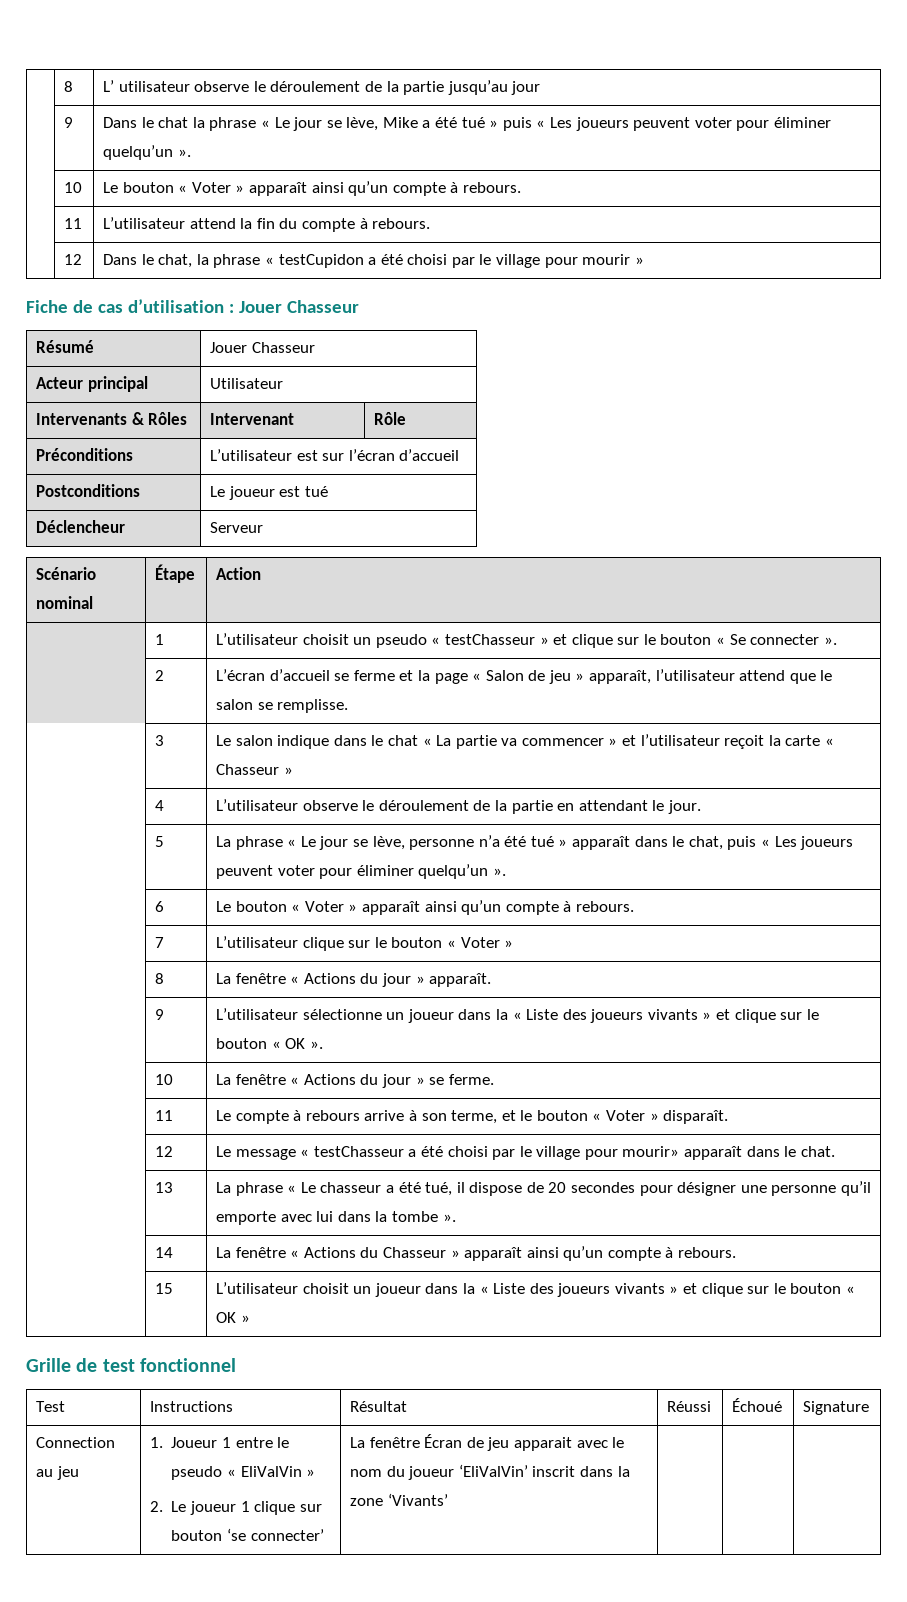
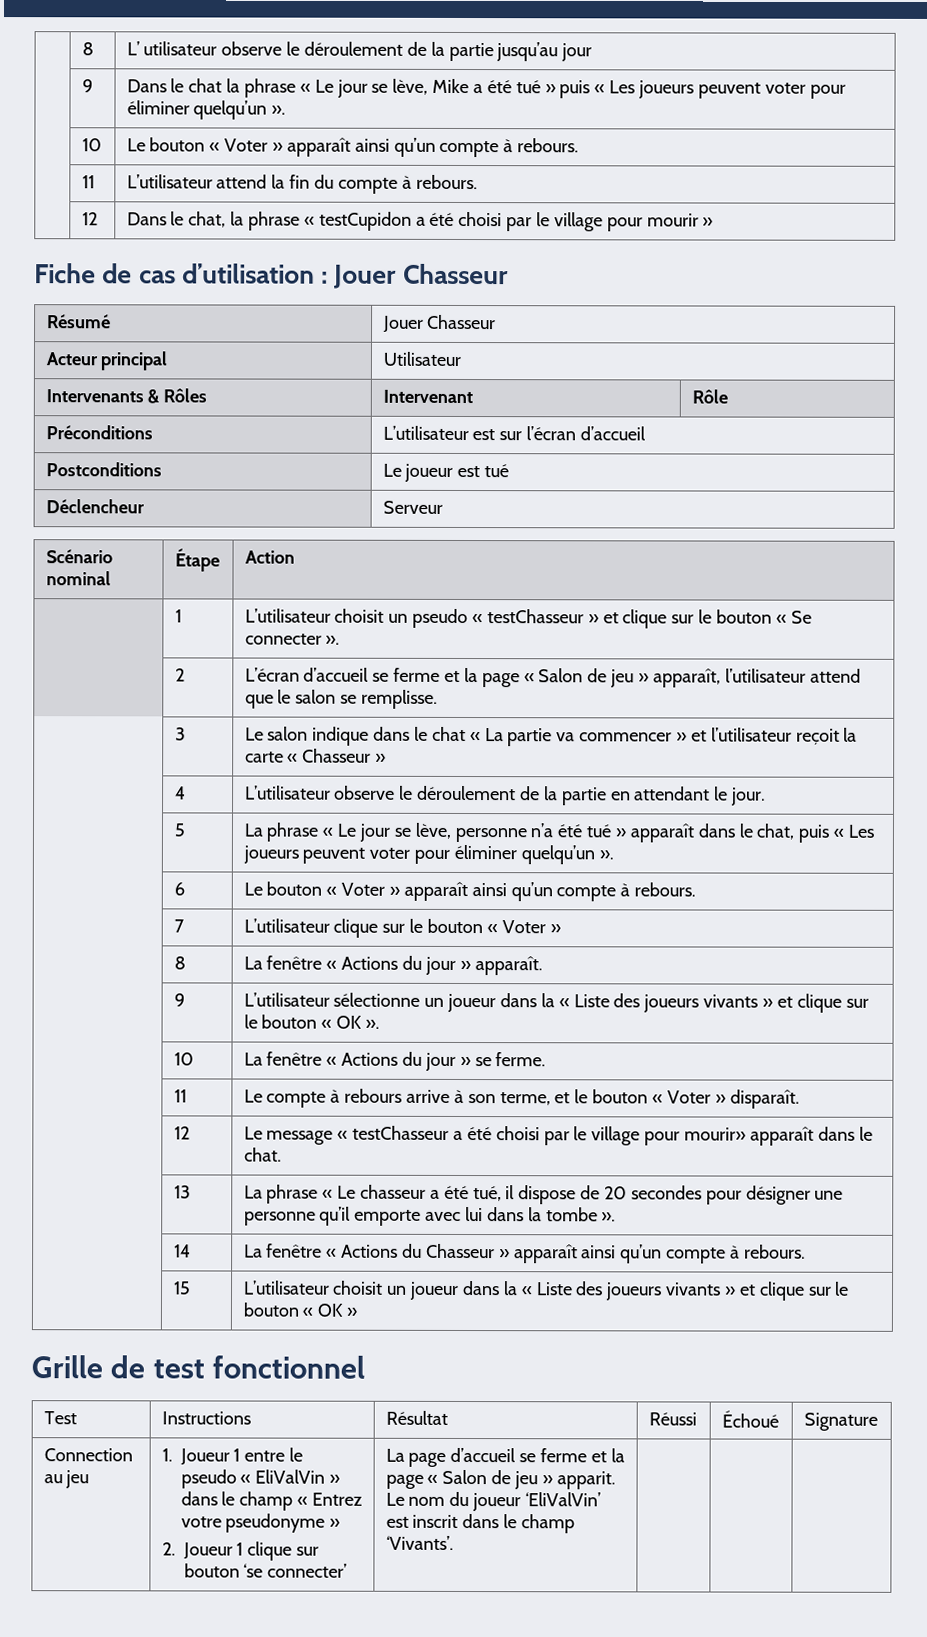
- 1. Joueur 1 entre le pseudo « EliValVin »
+ 1. Joueur 1 entre le pseudo « EliValVin » dans le champ « Entrez votre pseudonyme »
- 2. Le joueur 1 clique sur bouton ‘se connecter’
+ 2. Joueur 1 clique sur bouton ‘se connecter’
- La fenêtre Écran de jeu apparait avec le nom du joueur ‘EliValVin’ inscrit dans la zone ‘Vivants’
+ La page d’accueil se ferme et la page « Salon de jeu » apparit. Le nom du joueur ‘EliValVin’ est inscrit dans le champ ‘Vivants’.

